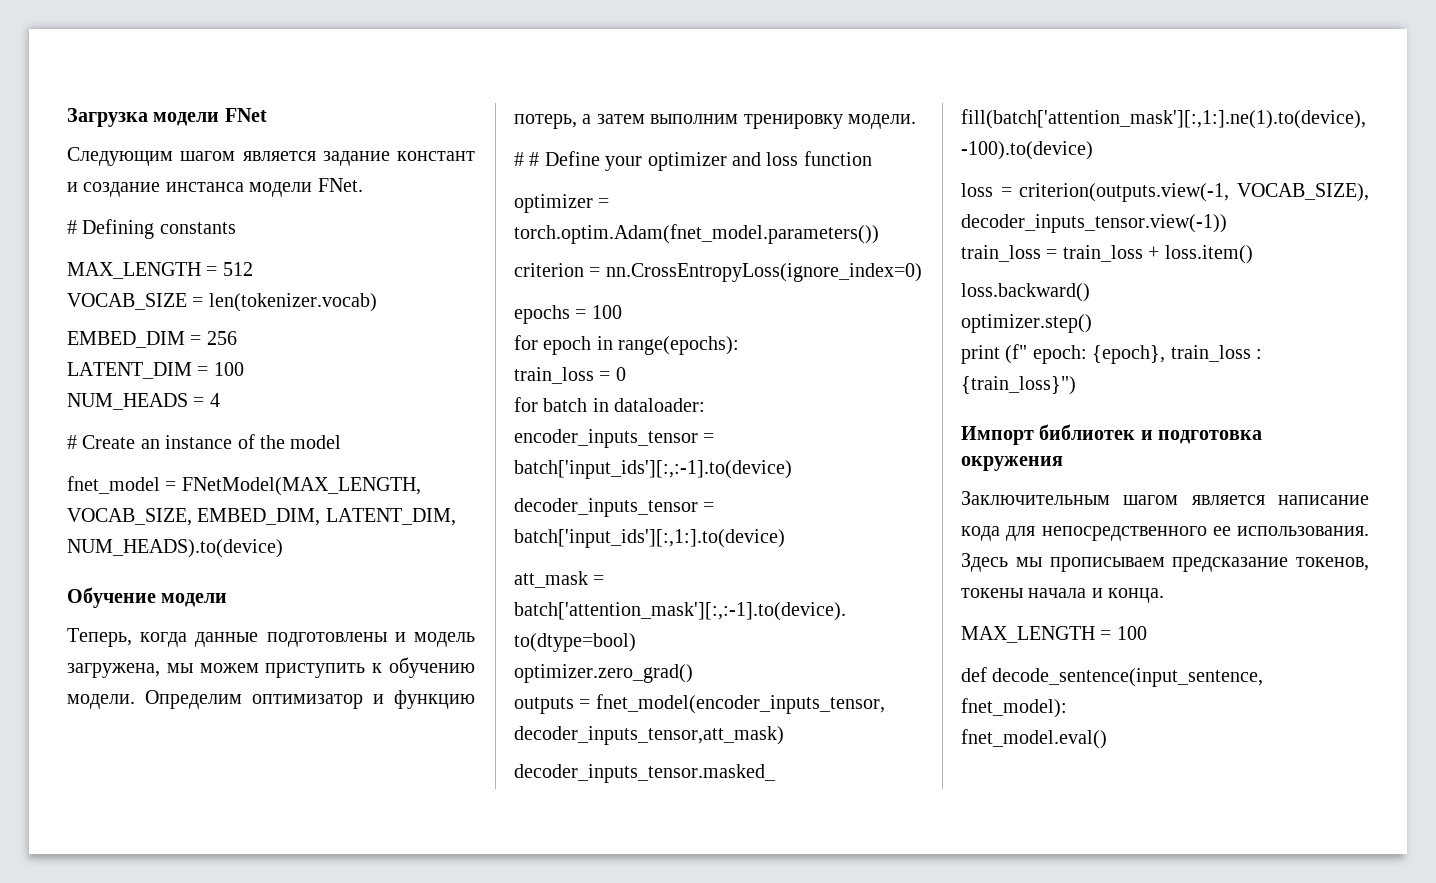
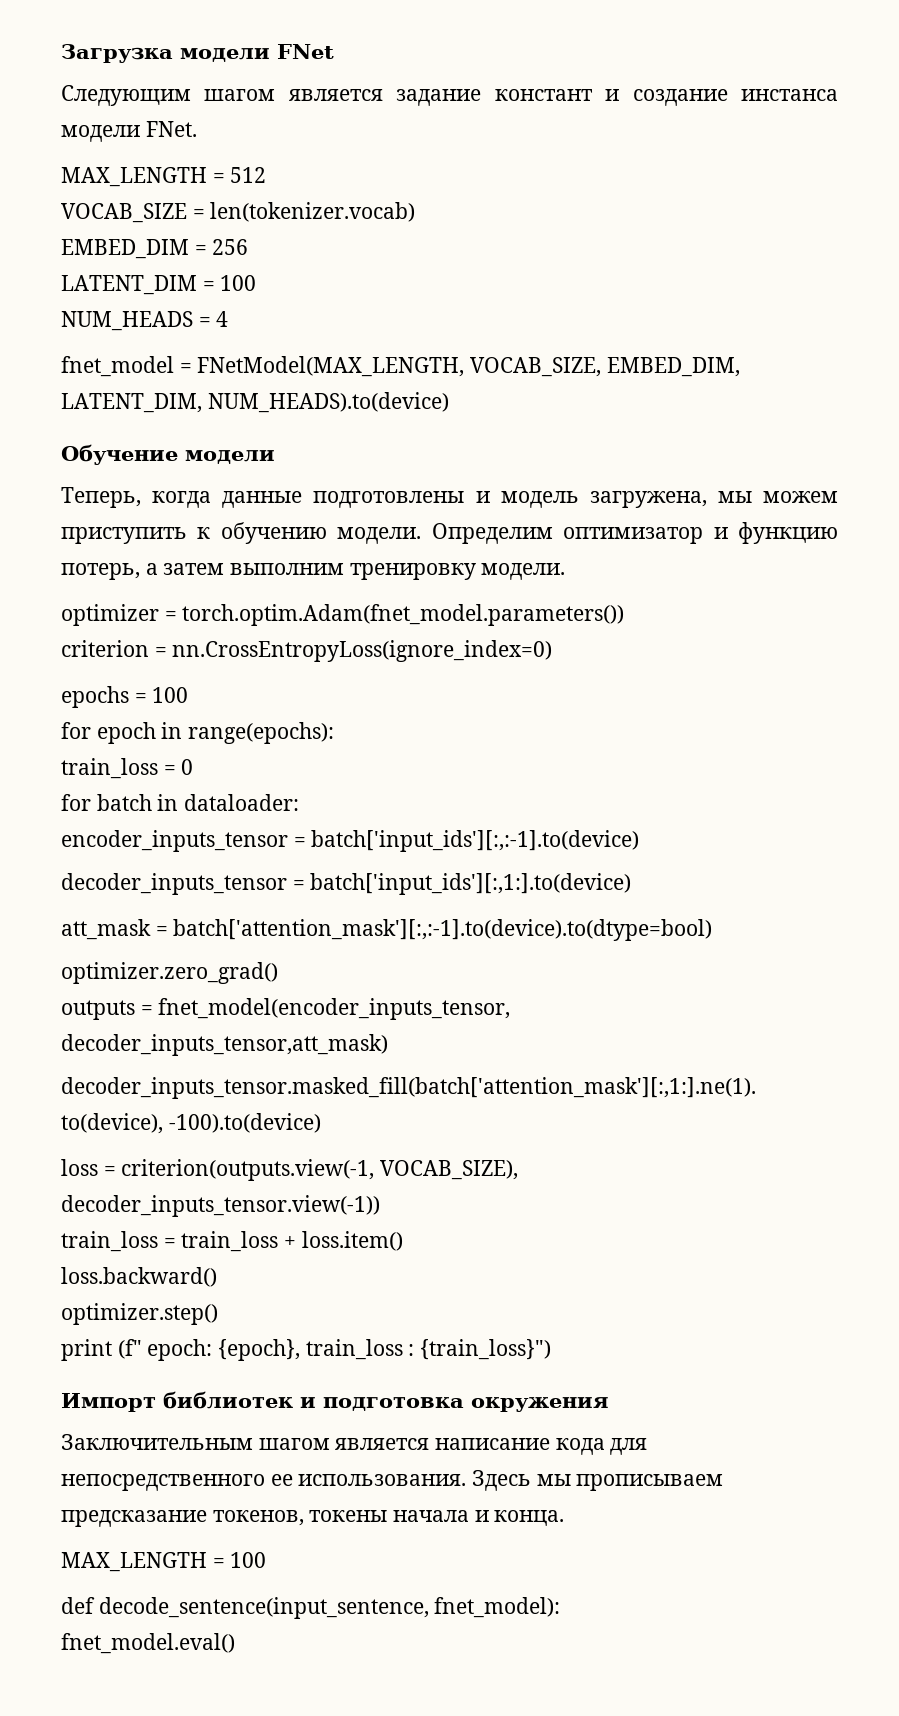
- # Defining constants
- # Create an instance of the model
- # # Define your optimizer and loss function

